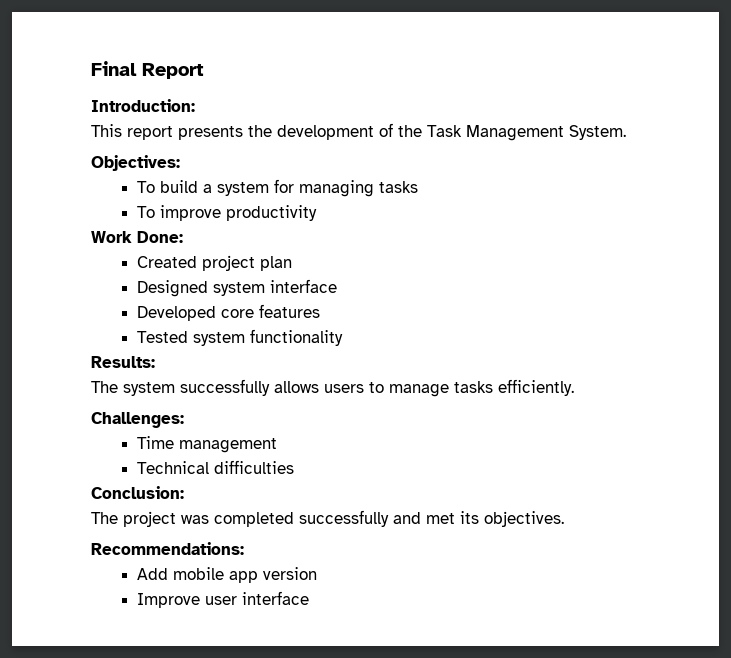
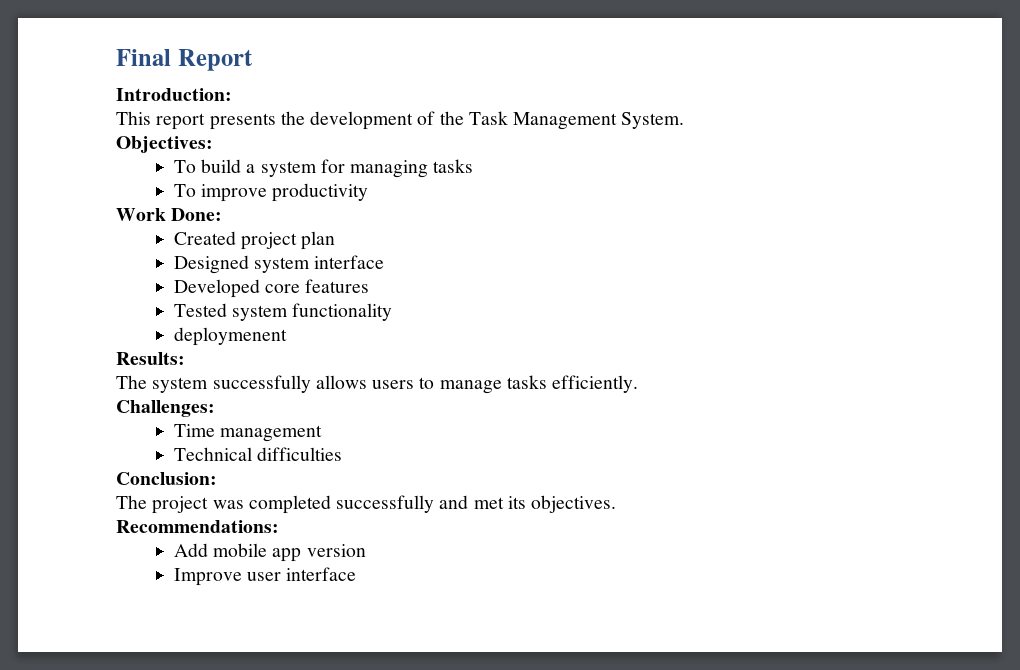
+ deploymenent

